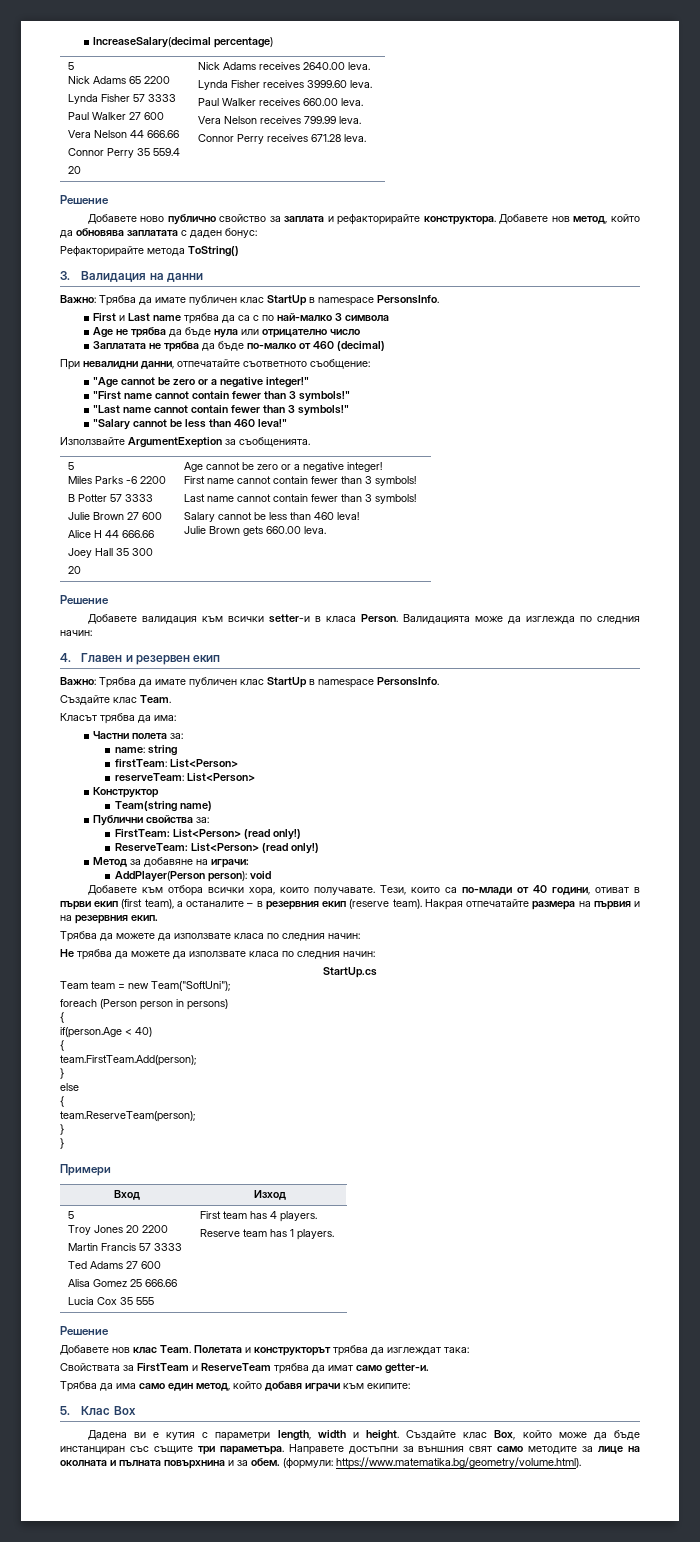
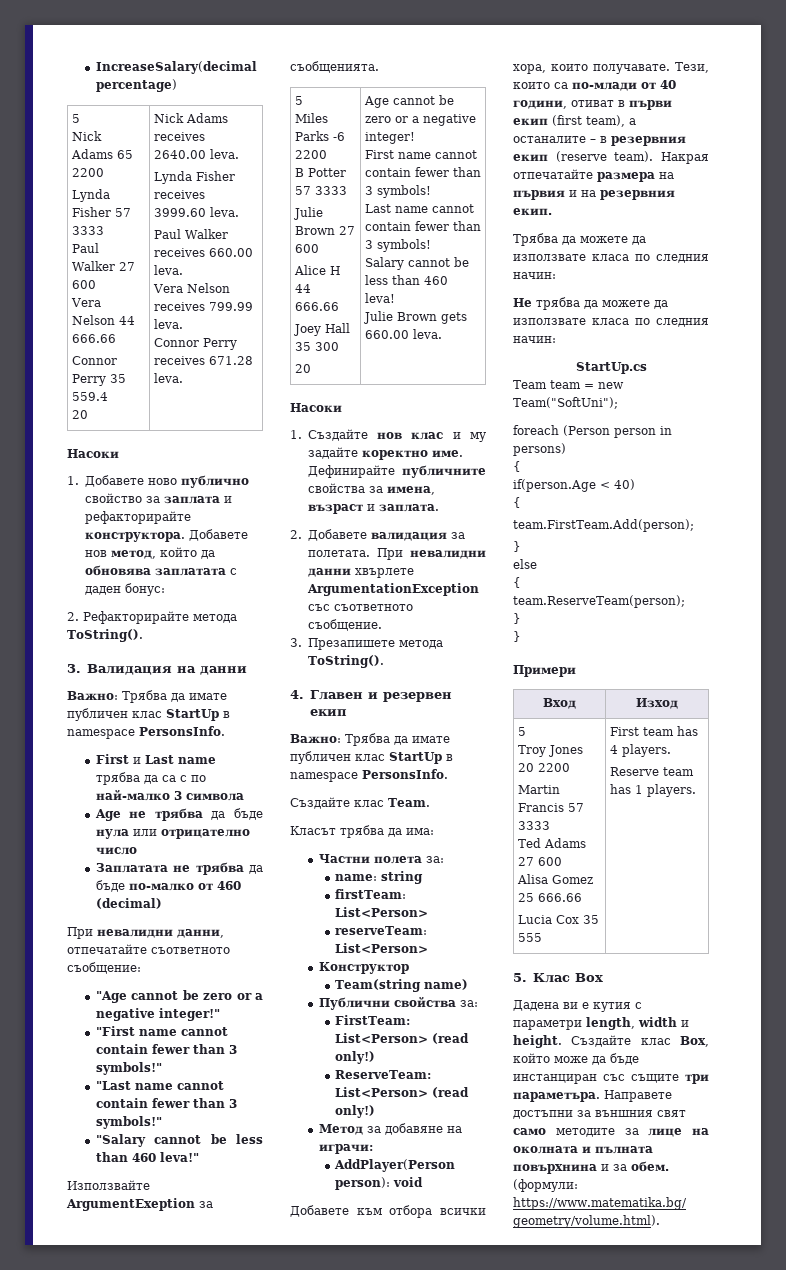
  Connor Perry receives 671.28 leva.
- Решение
- Добавете ново публично свойство за заплата и рефакторирайте конструктора.
+ Насоки
+ 1. Добавете ново публично свойство за заплата и рефакторирайте конструктора.
- Рефакторирайте метода ToString()
+ 2. Рефакторирайте метода ToString().
  Julie Brown gets 660.00 leva.
- Решение
- Добавете валидация към всички setter-и в класа Person. Валидацията може да изглежда по следния начин:
+ Насоки
+ 1. Създайте нов клас и му задайте коректно име. Дефинирайте публичните свойства за имена, възраст и заплата.
+ 2. Добавете валидация за полетата. При невалидни данни хвърлете ArgumentationException със съответното съобщение.
+ 3. Презапишете метода ToString().
  Вход | Изход
  5
  Troy Jones 20 2200
  Martin Francis 57 3333
  Ted Adams 27 600
  Alisa Gomez 25 666.66
  Lucia Cox 35 555 | First team has 4 players.
  Reserve team has 1 players.
- Решение
- Добавете нов клас Team. Полетата и конструкторът трябва да изглеждат така:
- Свойствата за FirstTeam и ReserveTeam трябва да имат само getter-и.
- Трябва да има само един метод, който добавя играчи към екипите:

